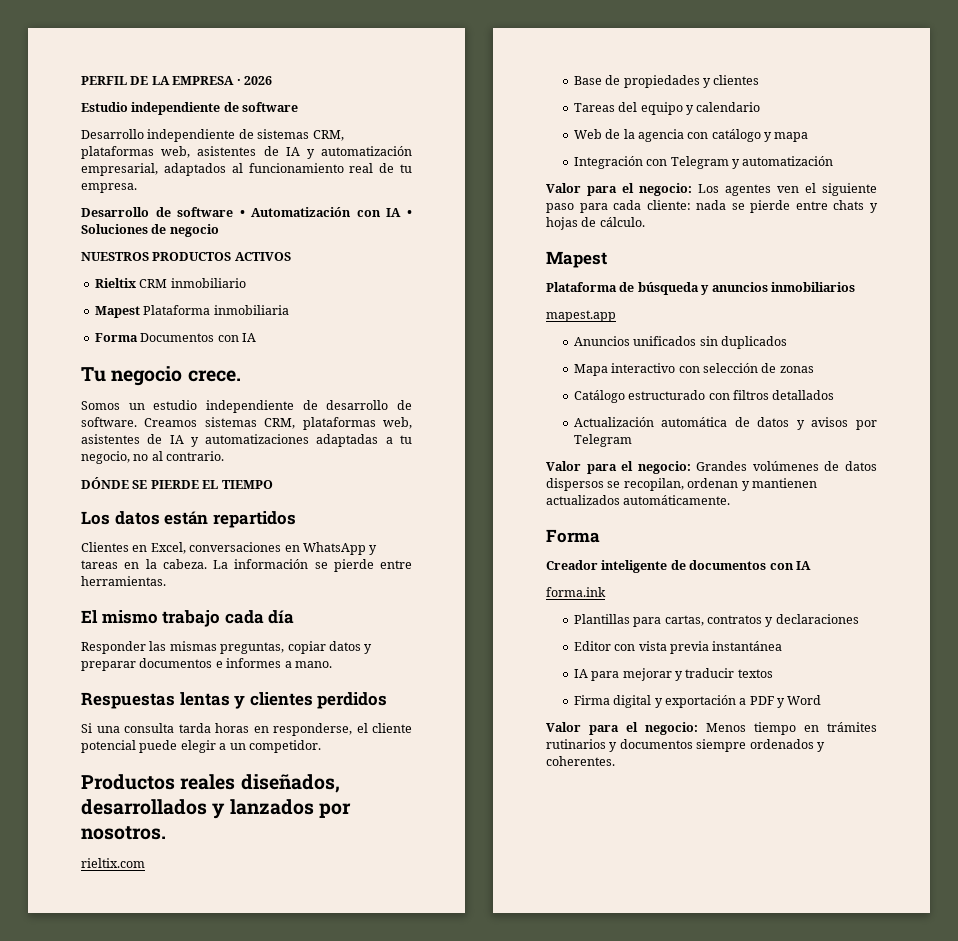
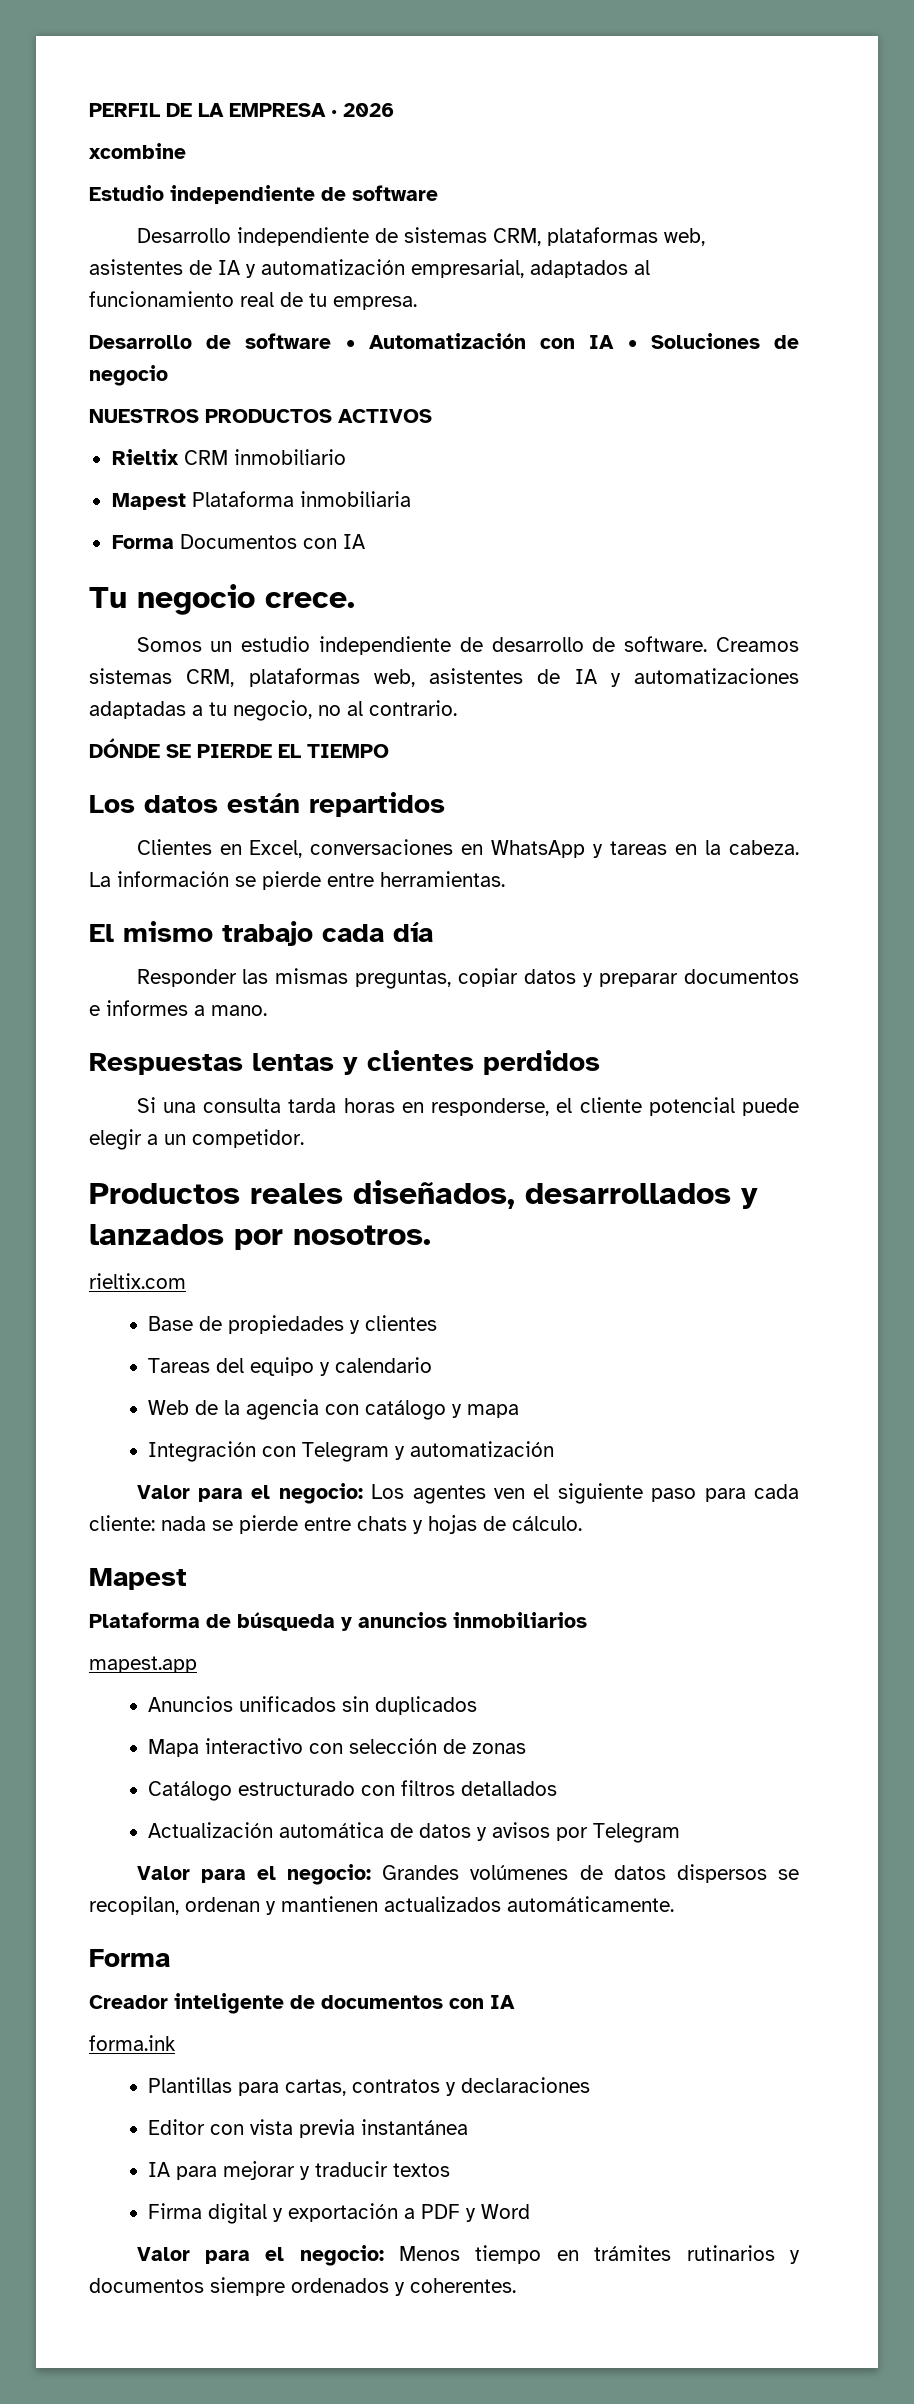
+ xcombine

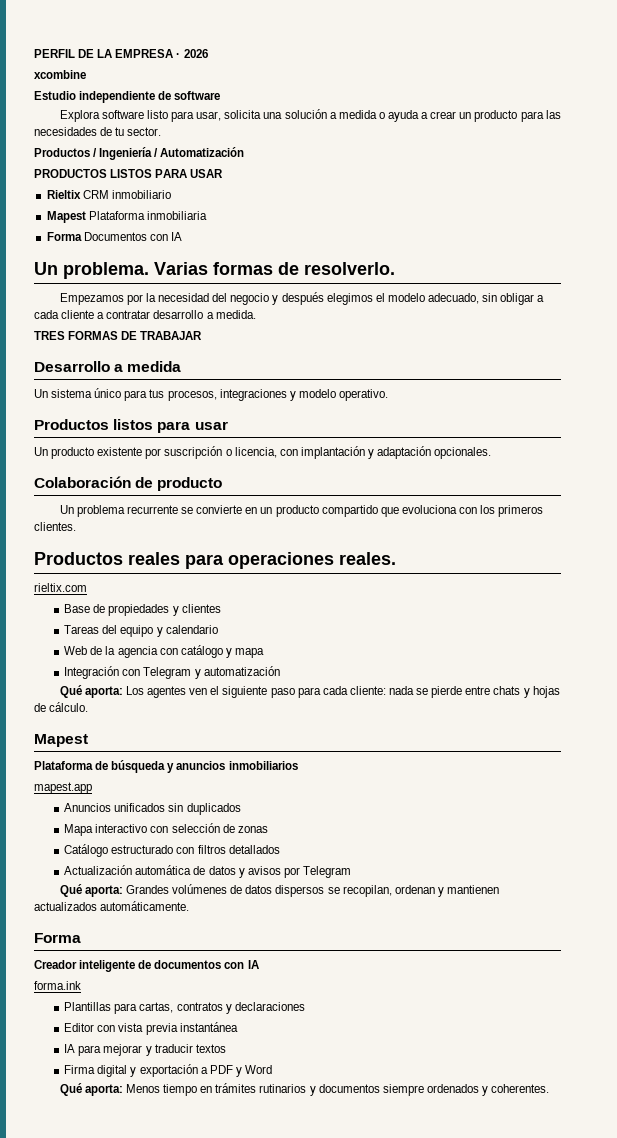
- Desarrollo independiente de sistemas CRM, plataformas web, asistentes de IA y automatización empresarial, adaptados al funcionamiento real de tu empresa.
- Desarrollo de software • Automatización con IA • Soluciones de negocio
- NUESTROS PRODUCTOS ACTIVOS
+ Explora software listo para usar, solicita una solución a medida o ayuda a crear un producto para las necesidades de tu sector.
+ Productos / Ingeniería / Automatización
+ PRODUCTOS LISTOS PARA USAR
- Tu negocio crece.
- Somos un estudio independiente de desarrollo de software. Creamos sistemas CRM, plataformas web, asistentes de IA y automatizaciones adaptadas a tu negocio, no al contrario.
- DÓNDE SE PIERDE EL TIEMPO
- Los datos están repartidos
- Clientes en Excel, conversaciones en WhatsApp y tareas en la cabeza. La información se pierde entre herramientas.
- El mismo trabajo cada día
- Responder las mismas preguntas, copiar datos y preparar documentos e informes a mano.
- Respuestas lentas y clientes perdidos
- Si una consulta tarda horas en responderse, el cliente potencial puede elegir a un competidor.
- Productos reales diseñados, desarrollados y lanzados por nosotros.
+ Un problema. Varias formas de resolverlo.
+ Empezamos por la necesidad del negocio y después elegimos el modelo adecuado, sin obligar a cada cliente a contratar desarrollo a medida.
+ TRES FORMAS DE TRABAJAR
+ Desarrollo a medida
+ Un sistema único para tus procesos, integraciones y modelo operativo.
+ Productos listos para usar
+ Un producto existente por suscripción o licencia, con implantación y adaptación opcionales.
+ Colaboración de producto
+ Un problema recurrente se convierte en un producto compartido que evoluciona con los primeros clientes.
+ Productos reales para operaciones reales.
- Valor para el negocio: Los agentes ven el siguiente paso para cada cliente: nada se pierde entre chats y hojas de cálculo.
+ Qué aporta: Los agentes ven el siguiente paso para cada cliente: nada se pierde entre chats y hojas de cálculo.
- Valor para el negocio: Grandes volúmenes de datos dispersos se recopilan, ordenan y mantienen actualizados automáticamente.
+ Qué aporta: Grandes volúmenes de datos dispersos se recopilan, ordenan y mantienen actualizados automáticamente.
- Valor para el negocio: Menos tiempo en trámites rutinarios y documentos siempre ordenados y coherentes.
+ Qué aporta: Menos tiempo en trámites rutinarios y documentos siempre ordenados y coherentes.

